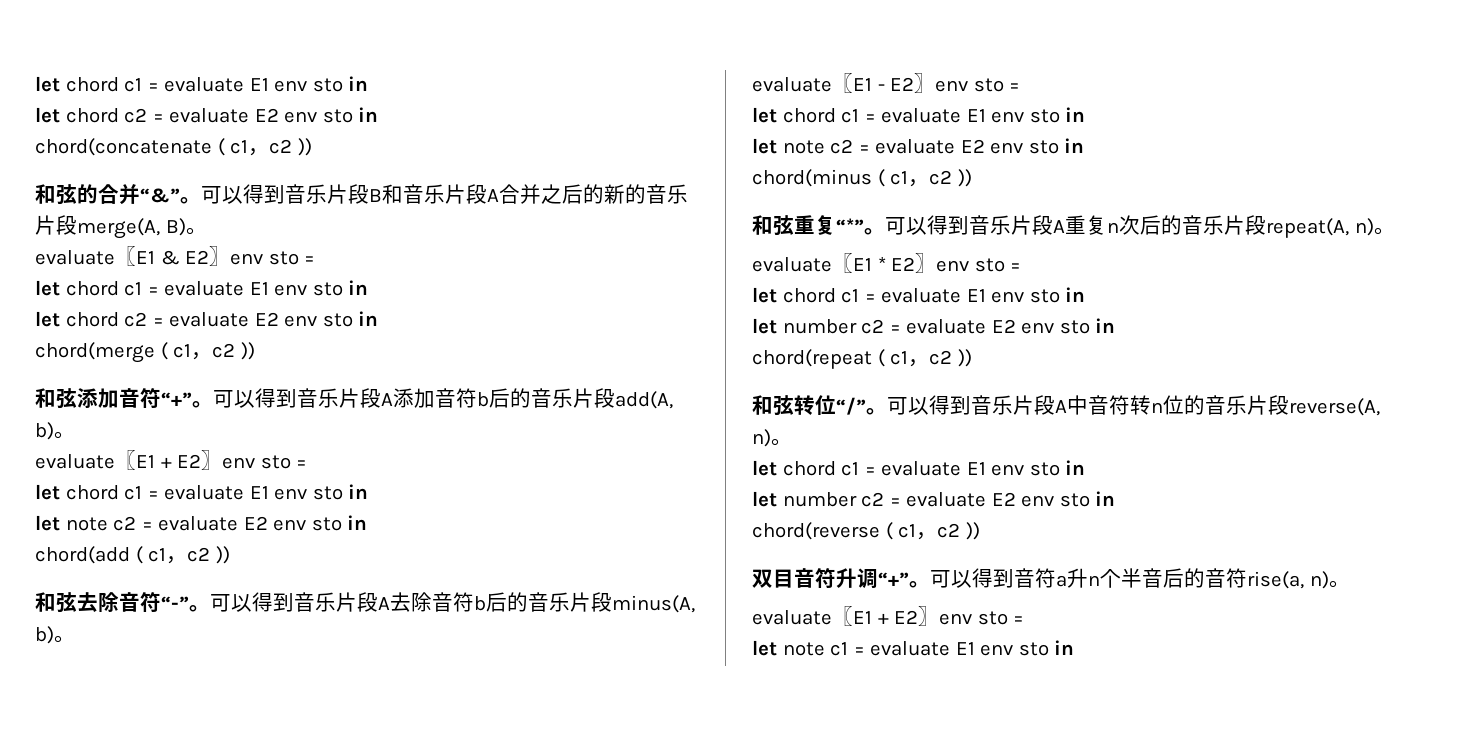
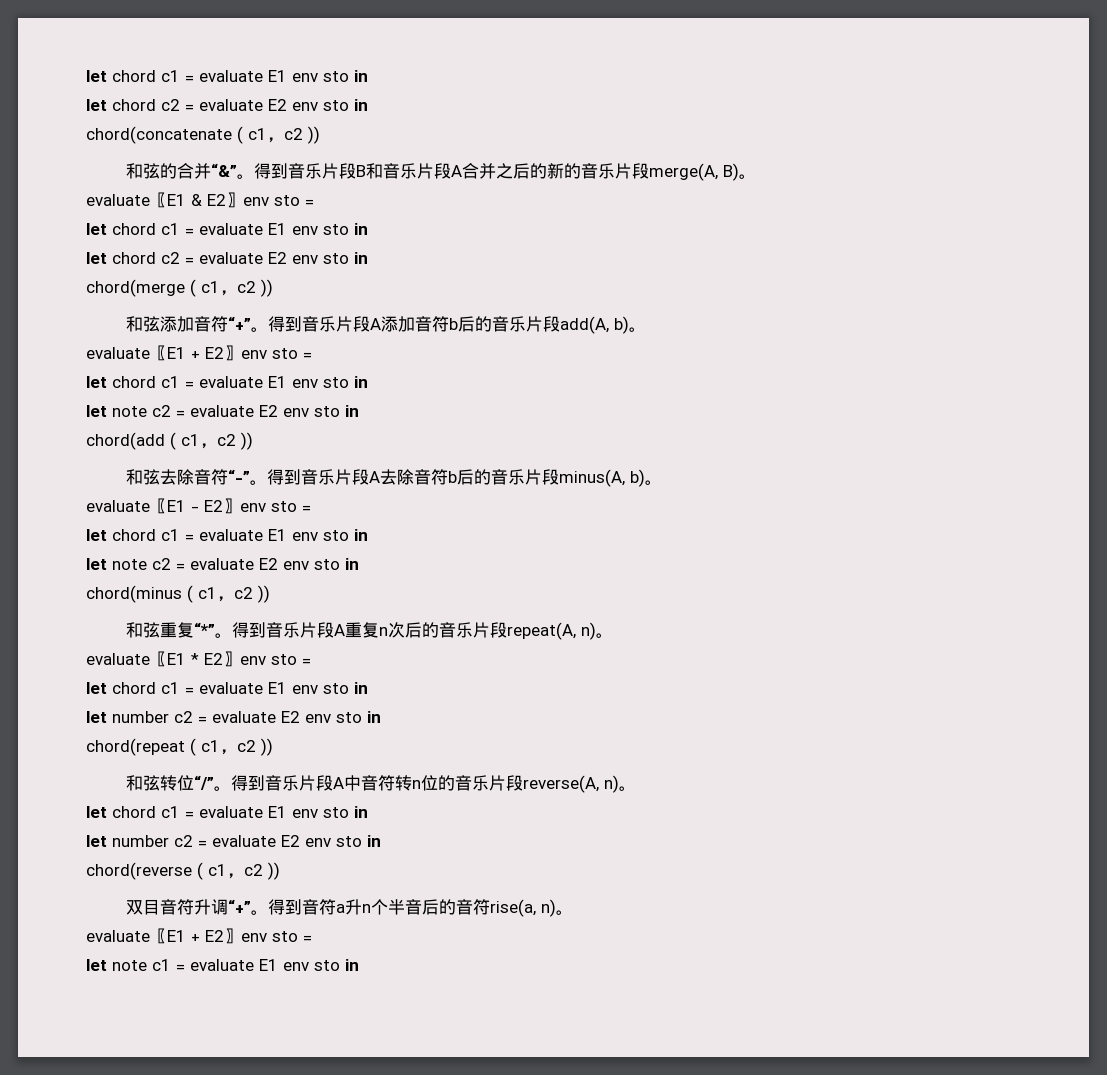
- 可以得到音乐片段B和音乐片段A合并之后的新的音乐片段merge(A, B)。
+ 得到音乐片段B和音乐片段A合并之后的新的音乐片段merge(A, B)。
- 可以得到音乐片段A添加音符b后的音乐片段add(A, b)。
+ 得到音乐片段A添加音符b后的音乐片段add(A, b)。
- 可以得到音乐片段A去除音符b后的音乐片段minus(A, b)。
+ 得到音乐片段A去除音符b后的音乐片段minus(A, b)。
- 可以得到音乐片段A重复n次后的音乐片段repeat(A, n)。
+ 得到音乐片段A重复n次后的音乐片段repeat(A, n)。
- 可以得到音乐片段A中音符转n位的音乐片段reverse(A, n)。
+ 得到音乐片段A中音符转n位的音乐片段reverse(A, n)。
- 可以得到音符a升n个半音后的音符rise(a, n)。
+ 得到音符a升n个半音后的音符rise(a, n)。

